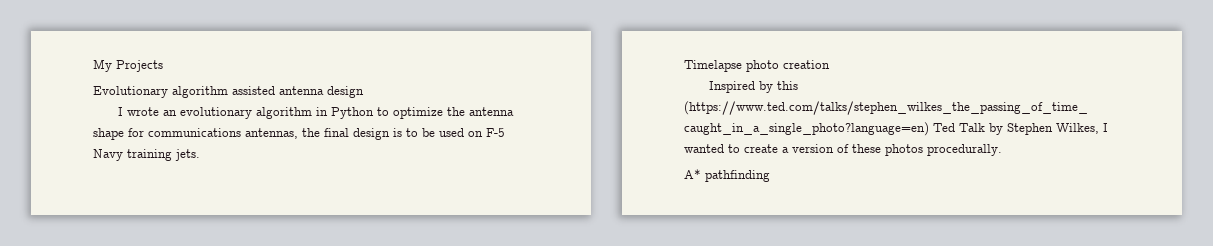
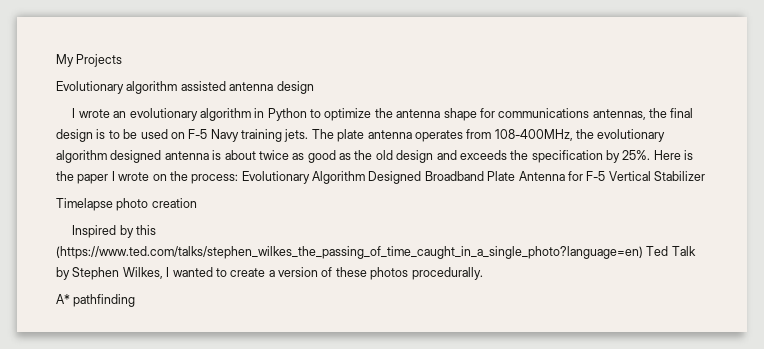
+ The plate antenna operates from 108-400MHz, the evolutionary algorithm designed antenna is about twice as good as the old design and exceeds the specification by 25%. Here is the paper I wrote on the process: Evolutionary Algorithm Designed Broadband Plate Antenna for F-5 Vertical Stabilizer

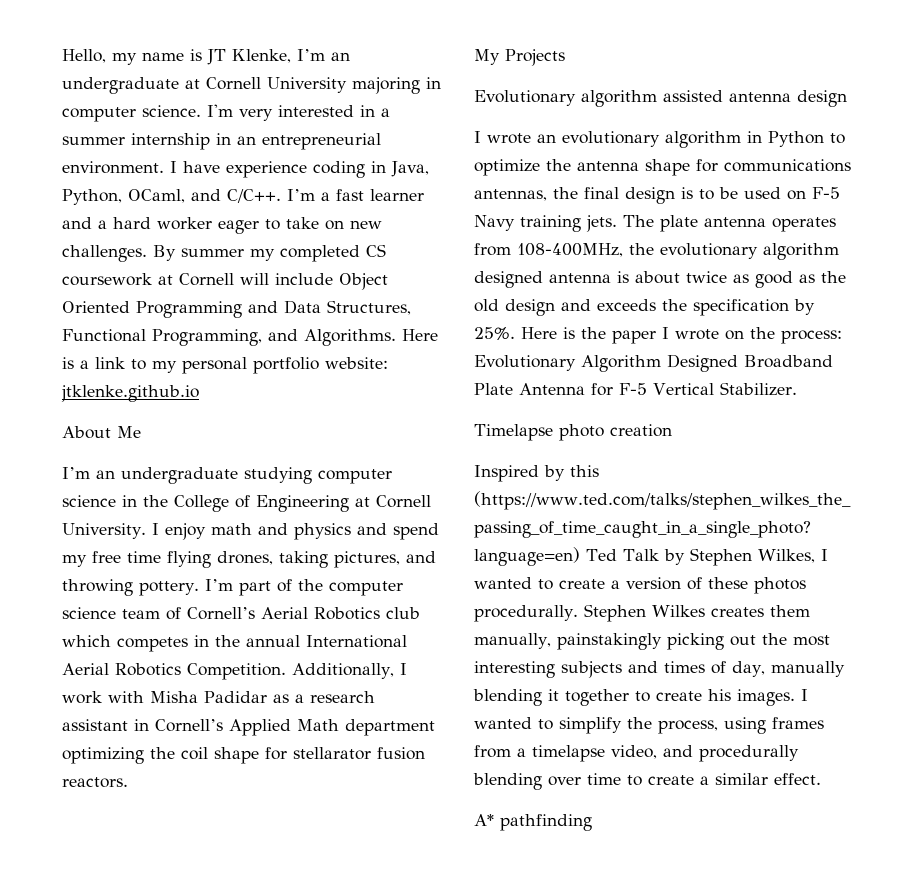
+ Hello, my name is JT Klenke, I’m an undergraduate at Cornell University majoring in computer science. I'm very interested in a summer internship in an entrepreneurial environment. I have experience coding in Java, Python, OCaml, and C/C++. I’m a fast learner and a hard worker eager to take on new challenges. By summer my completed CS coursework at Cornell will include Object Oriented Programming and Data Structures, Functional Programming, and Algorithms. Here is a link to my personal portfolio website: jtklenke.github.io
+ About Me
+ I’m an undergraduate studying computer science in the College of Engineering at Cornell University. I enjoy math and physics and spend my free time flying drones, taking pictures, and throwing pottery. I’m part of the computer science team of Cornell’s Aerial Robotics club which competes in the annual International Aerial Robotics Competition. Additionally, I work with Misha Padidar as a research assistant in Cornell’s Applied Math department optimizing the coil shape for stellarator fusion reactors.
- Here is the paper I wrote on the process: Evolutionary Algorithm Designed Broadband Plate Antenna for F-5 Vertical Stabilizer
+ Here is the paper I wrote on the process: Evolutionary Algorithm Designed Broadband Plate Antenna for F-5 Vertical Stabilizer.
+ Stephen Wilkes creates them manually, painstakingly picking out the most interesting subjects and times of day, manually blending it together to create his images. I wanted to simplify the process, using frames from a timelapse video, and procedurally blending over time to create a similar effect.

